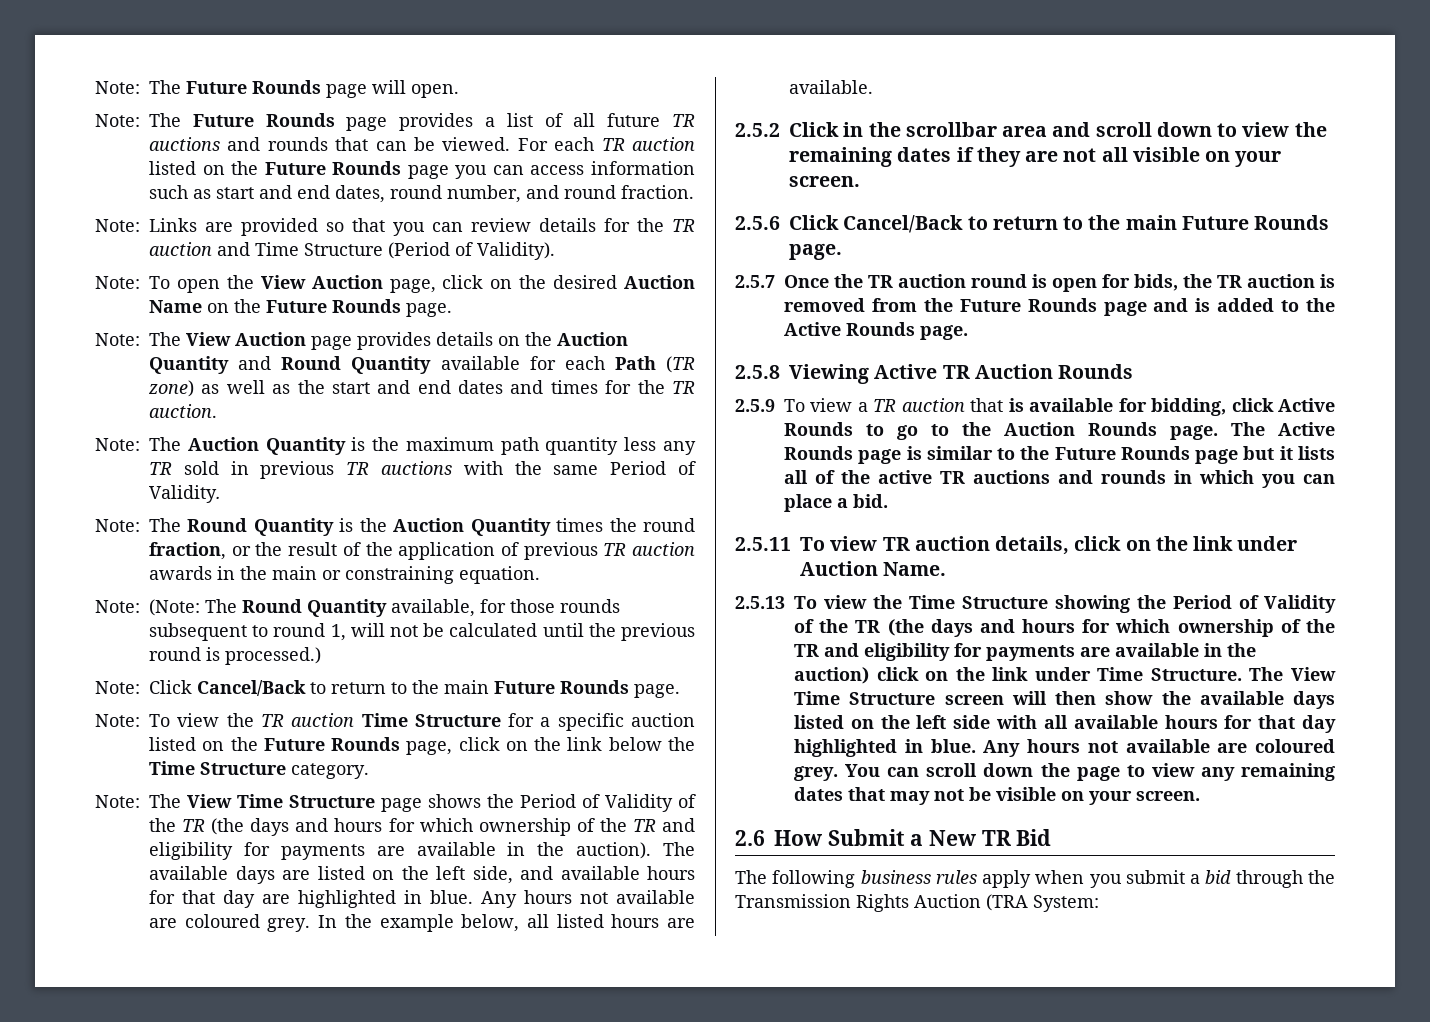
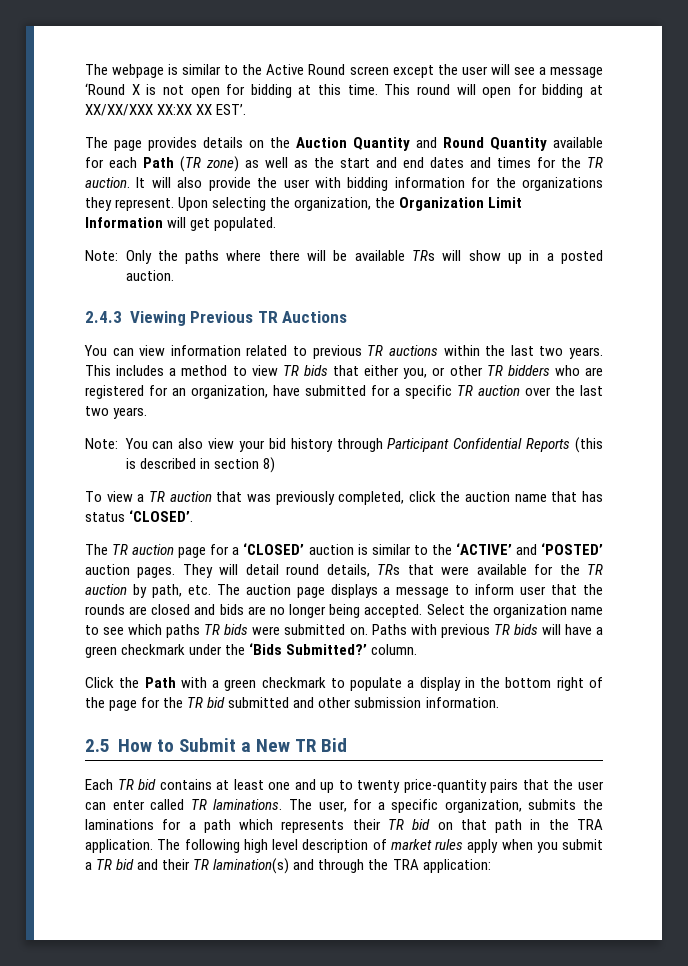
- Note: The Future Rounds page will open.
- Note: The Future Rounds page provides a list of all future TR auctions and rounds that can be viewed. For each TR auction listed on the Future Rounds page you can access information such as start and end dates, round number, and round fraction.
- Note: Links are provided so that you can review details for the TR auction and Time Structure (Period of Validity).
- Note: To open the View Auction page, click on the desired Auction Name on the Future Rounds page.
- Note: The View Auction page provides details on the Auction Quantity and Round Quantity available for each Path (TR zone) as well as the start and end dates and times for the TR auction.
- Note: The Auction Quantity is the maximum path quantity less any TR sold in previous TR auctions with the same Period of Validity.
- Note: The Round Quantity is the Auction Quantity times the round fraction, or the result of the application of previous TR auction awards in the main or constraining equation.
- Note: (Note: The Round Quantity available, for those rounds subsequent to round 1, will not be calculated until the previous round is processed.)
- Note: Click Cancel/Back to return to the main Future Rounds page.
- Note: To view the TR auction Time Structure for a specific auction listed on the Future Rounds page, click on the link below the Time Structure category.
- Note: The View Time Structure page shows the Period of Validity of the TR (the days and hours for which ownership of the TR and eligibility for payments are available in the auction). The available days are listed on the left side, and available hours for that day are highlighted in blue. Any hours not available are coloured grey. In the example below, all listed hours are available.
- 2.5.2 Click in the scrollbar area and scroll down to view the remaining dates if they are not all visible on your screen.
- 2.5.6 Click Cancel/Back to return to the main Future Rounds page.
- 2.5.7 Once the TR auction round is open for bids, the TR auction is removed from the Future Rounds page and is added to the Active Rounds page.
- 2.5.8 Viewing Active TR Auction Rounds
- 2.5.9 To view a TR auction that is available for bidding, click Active Rounds to go to the Auction Rounds page. The Active Rounds page is similar to the Future Rounds page but it lists all of the active TR auctions and rounds in which you can place a bid.
- 2.5.11 To view TR auction details, click on the link under Auction Name.
- 2.5.13 To view the Time Structure showing the Period of Validity of the TR (the days and hours for which ownership of the TR and eligibility for payments are available in the auction) click on the link under Time Structure. The View Time Structure screen will then show the available days listed on the left side with all available hours for that day highlighted in blue. Any hours not available are coloured grey. You can scroll down the page to view any remaining dates that may not be visible on your screen.
- 2.6 How Submit a New TR Bid
+ The webpage is similar to the Active Round screen except the user will see a message ‘Round X is not open for bidding at this time. This round will open for bidding at XX/XX/XXX XX:XX XX EST’.
+ The page provides details on the Auction Quantity and Round Quantity available for each Path (TR zone) as well as the start and end dates and times for the TR auction. It will also provide the user with bidding information for the organizations they represent. Upon selecting the organization, the Organization Limit Information will get populated.
+ Note: Only the paths where there will be available TRs will show up in a posted auction.
+ 2.4.3 Viewing Previous TR Auctions
+ You can view information related to previous TR auctions within the last two years. This includes a method to view TR bids that either you, or other TR bidders who are registered for an organization, have submitted for a specific TR auction over the last two years.
+ Note: You can also view your bid history through Participant Confidential Reports (this is described in section 8)
+ To view a TR auction that was previously completed, click the auction name that has status ‘CLOSED’.
+ The TR auction page for a ‘CLOSED’ auction is similar to the ‘ACTIVE’ and ‘POSTED’ auction pages. They will detail round details, TRs that were available for the TR auction by path, etc. The auction page displays a message to inform user that the rounds are closed and bids are no longer being accepted. Select the organization name to see which paths TR bids were submitted on. Paths with previous TR bids will have a green checkmark under the ‘Bids Submitted?’ column.
+ Click the Path with a green checkmark to populate a display in the bottom right of the page for the TR bid submitted and other submission information.
+ 2.5 How to Submit a New TR Bid
- The following business rules apply when you submit a bid through the Transmission Rights Auction (TRA System:
+ Each TR bid contains at least one and up to twenty price-quantity pairs that the user can enter called TR laminations. The user, for a specific organization, submits the laminations for a path which represents their TR bid on that path in the TRA application. The following high level description of market rules apply when you submit a TR bid and their TR lamination(s) and through the TRA application:

